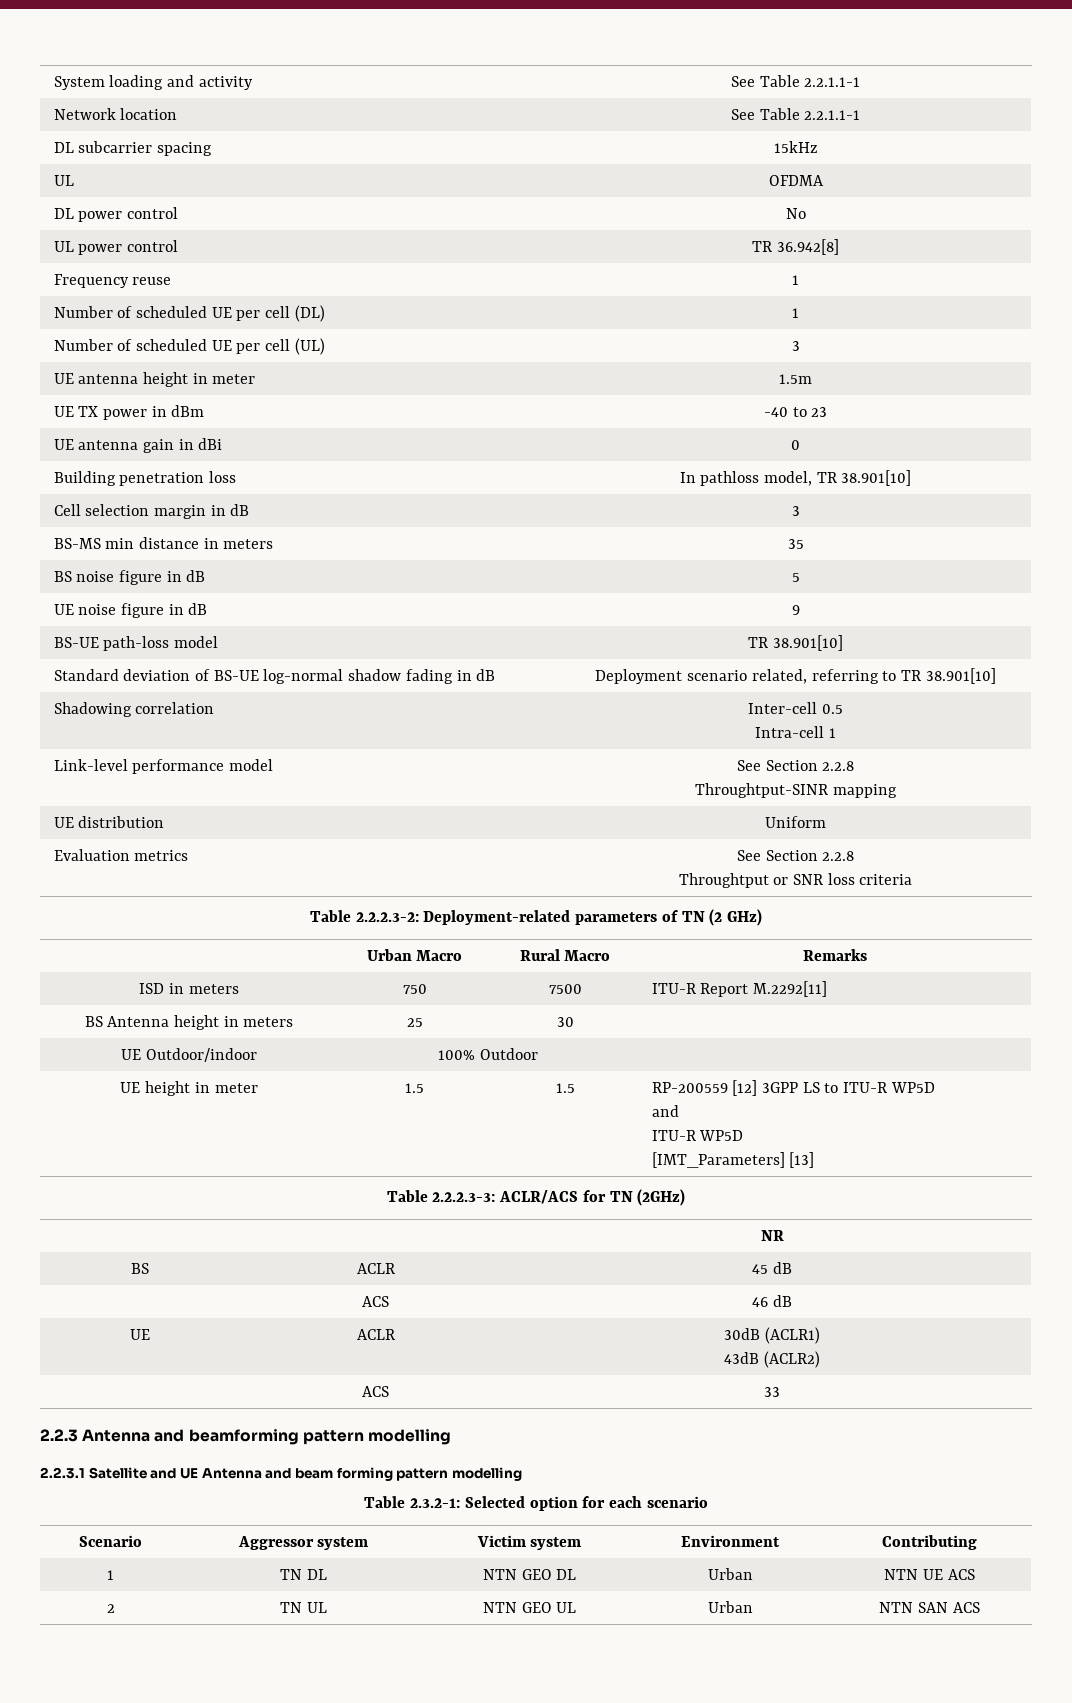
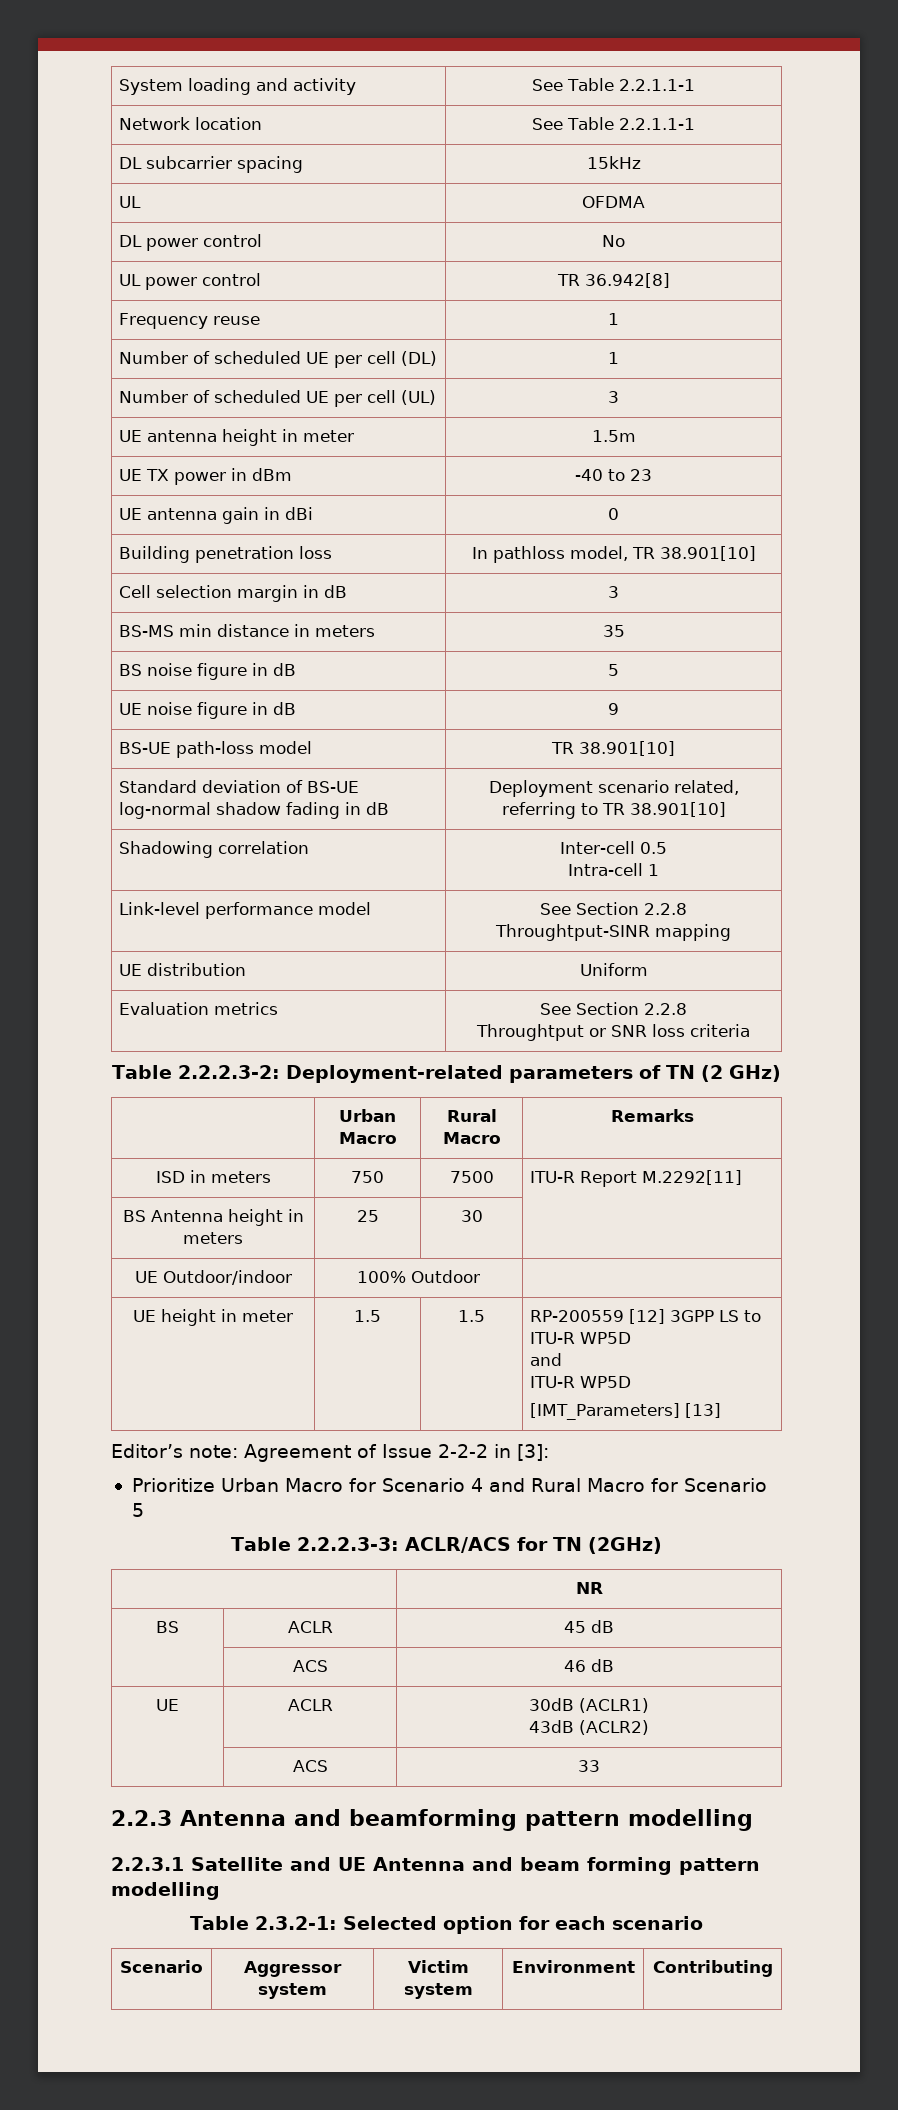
+ Editor’s note: Agreement of Issue 2-2-2 in [3]:
+ Prioritize Urban Macro for Scenario 4 and Rural Macro for Scenario 5
- 1 | TN DL | NTN GEO DL | Urban | NTN UE ACS
- 2 | TN UL | NTN GEO UL | Urban | NTN SAN ACS

